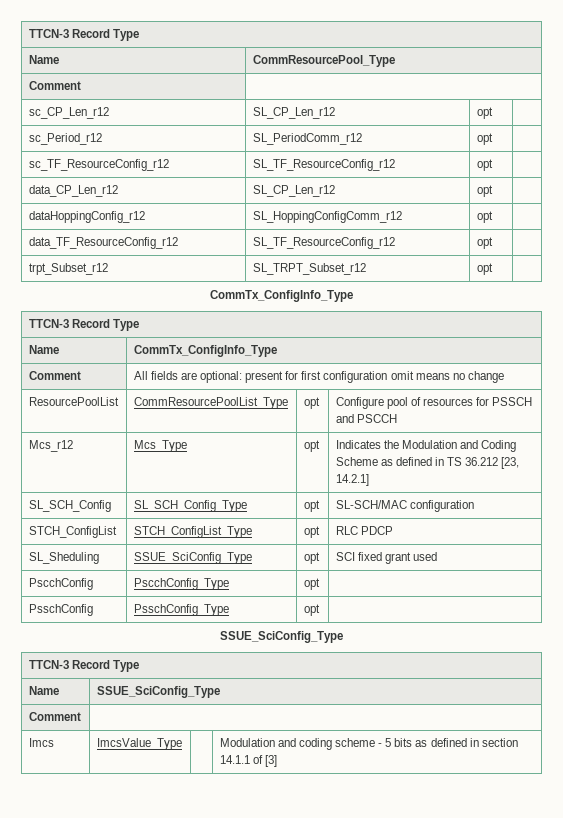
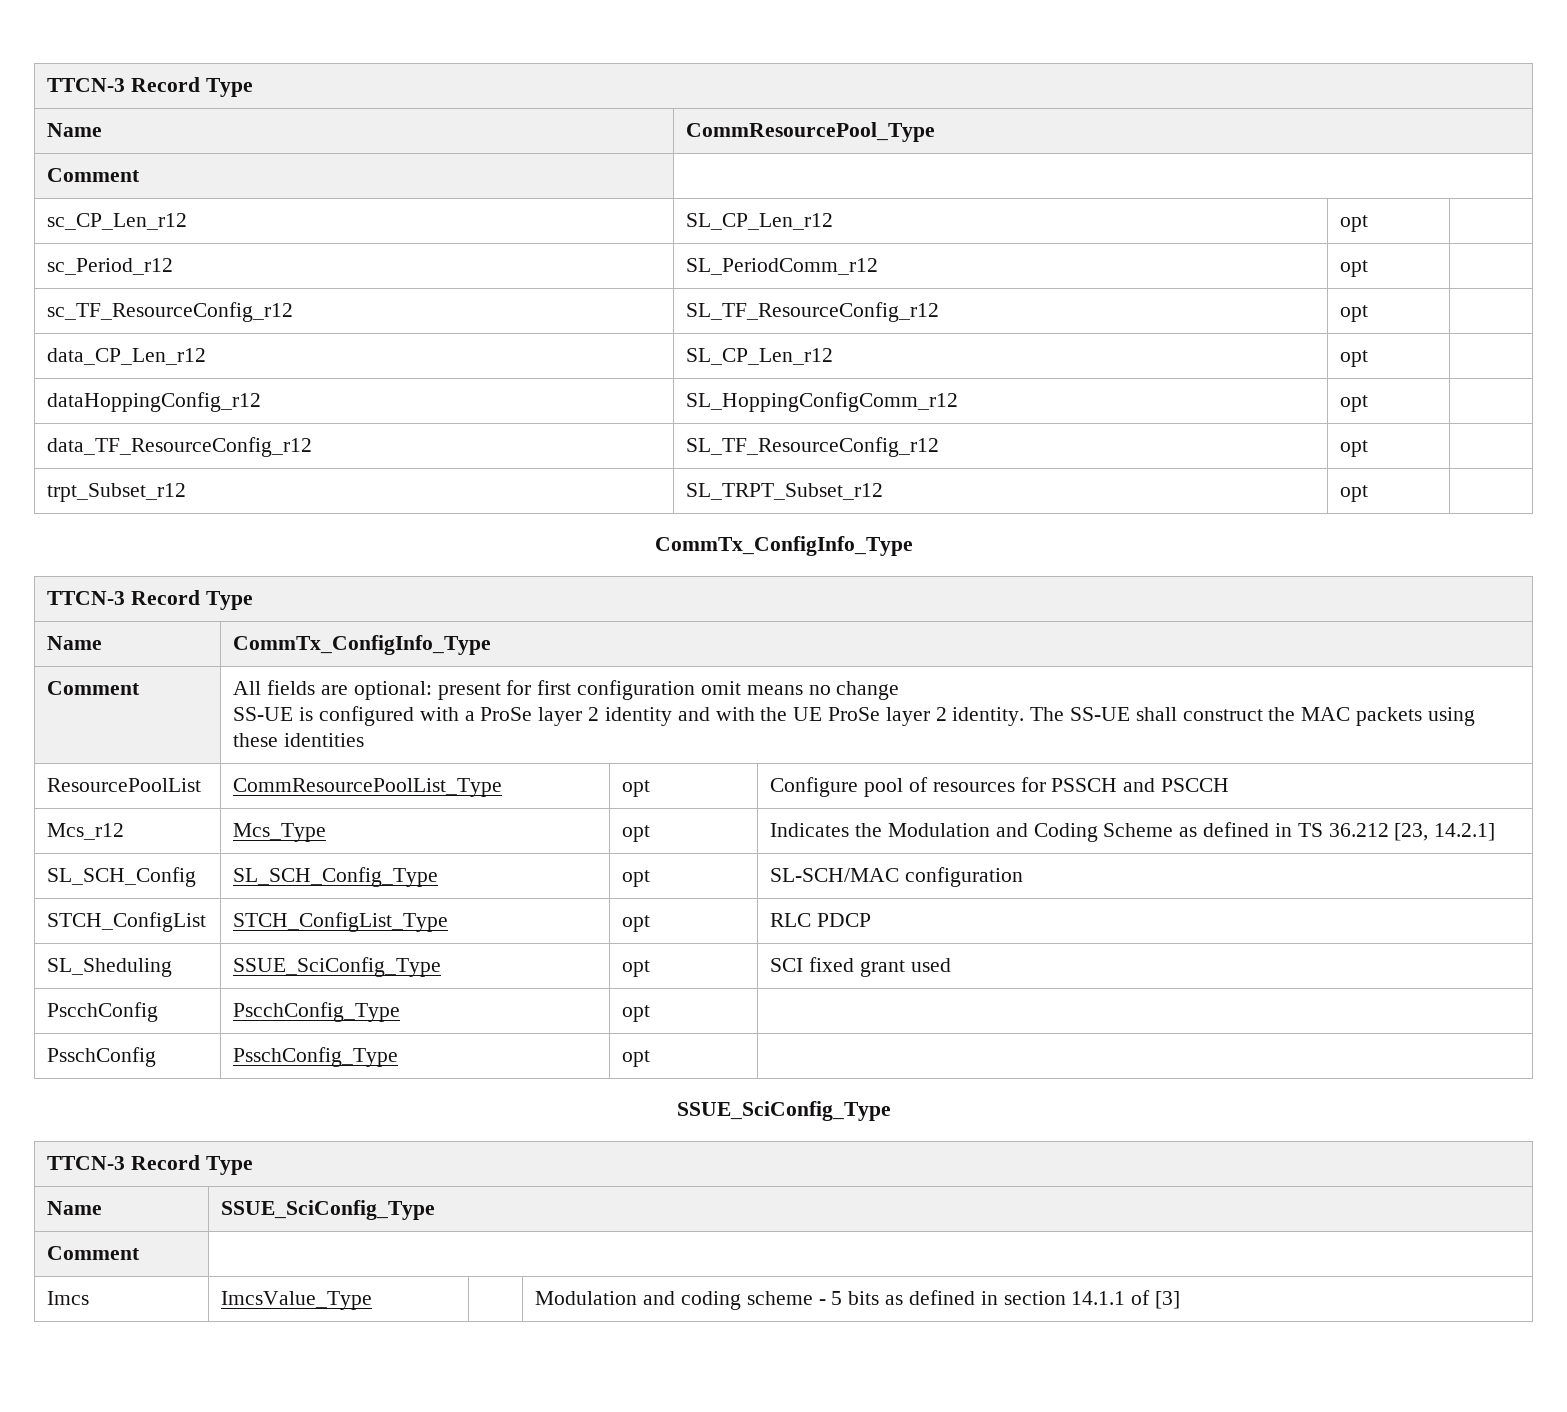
  Comment | All fields are optional: present for first configuration omit means no change
+ SS-UE is configured with a ProSe layer 2 identity and with the UE ProSe layer 2 identity. The SS-UE shall construct the MAC packets using these identities

